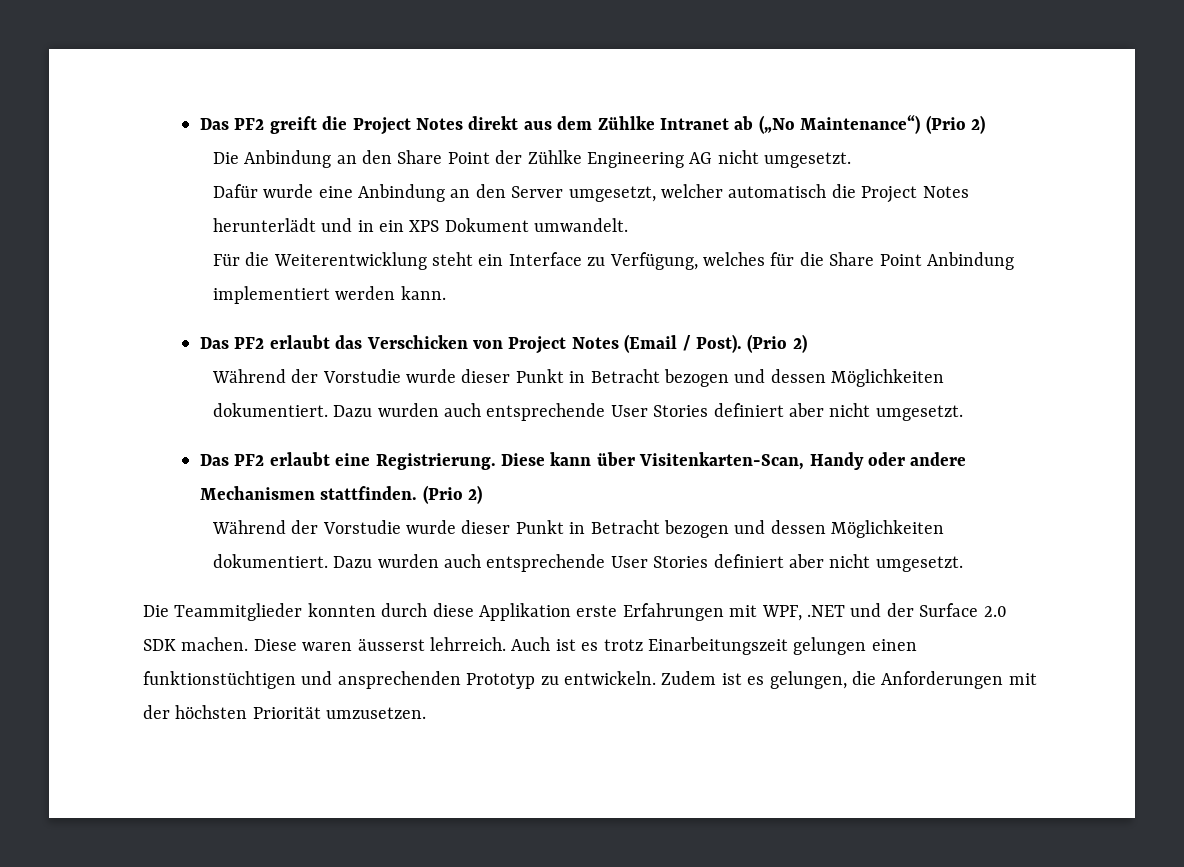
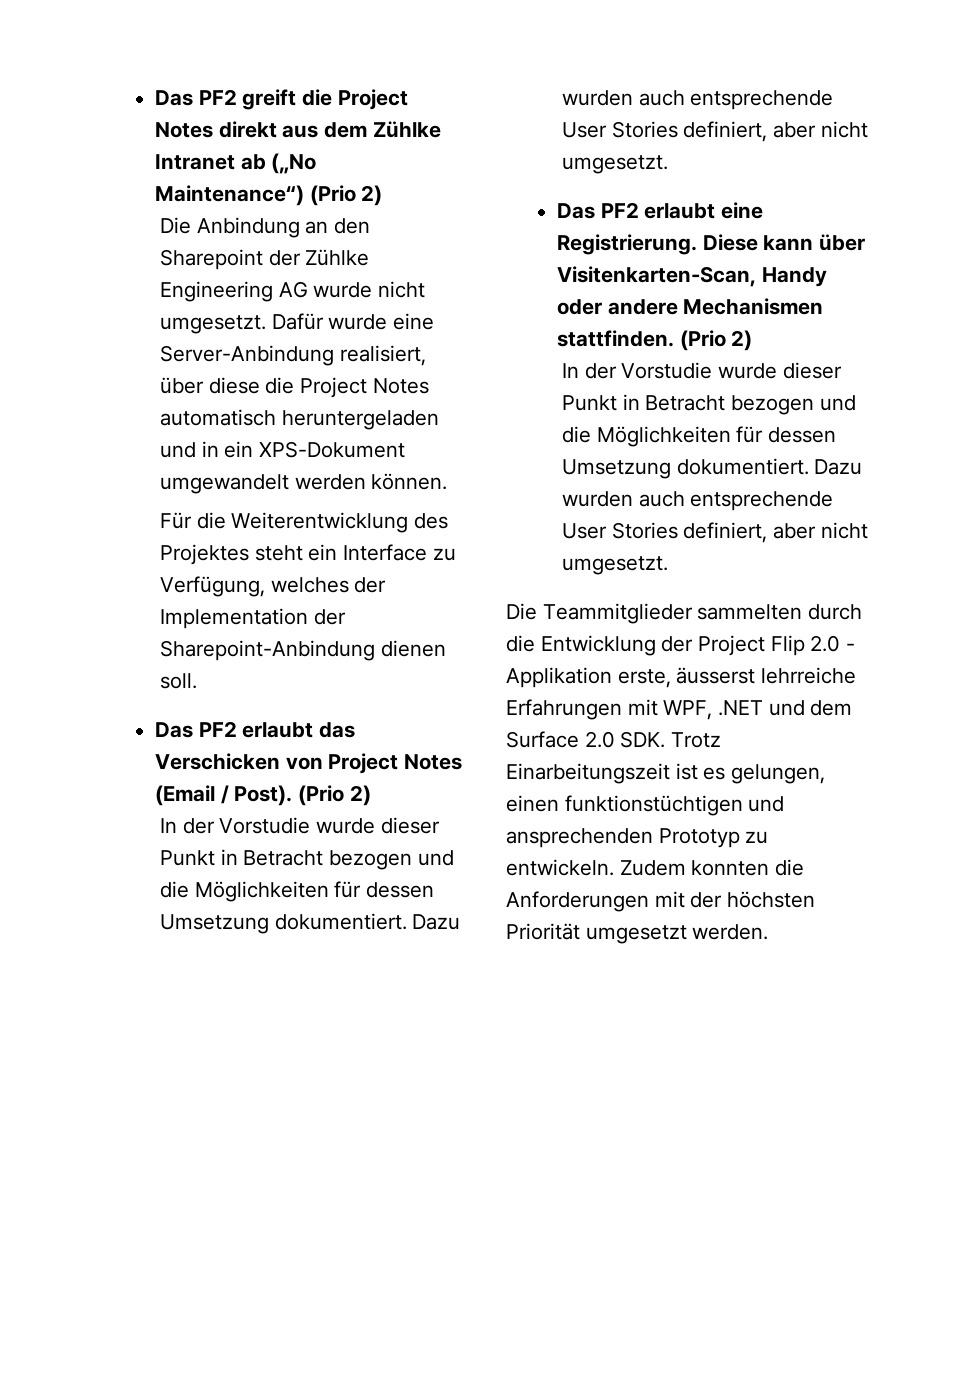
- Die Anbindung an den Share Point der Zühlke Engineering AG nicht umgesetzt.
- Dafür wurde eine Anbindung an den Server umgesetzt, welcher automatisch die Project Notes herunterlädt und in ein XPS Dokument umwandelt.
+ Die Anbindung an den Sharepoint der Zühlke Engineering AG wurde nicht umgesetzt. Dafür wurde eine Server-Anbindung realisiert, über diese die Project Notes automatisch heruntergeladen und in ein XPS-Dokument umgewandelt werden können.
- Für die Weiterentwicklung steht ein Interface zu Verfügung, welches für die Share Point Anbindung implementiert werden kann.
+ Für die Weiterentwicklung des Projektes steht ein Interface zu Verfügung, welches der Implementation der Sharepoint-Anbindung dienen soll.
  Das PF2 erlaubt das Verschicken von Project Notes (Email / Post). (Prio 2)
- Während der Vorstudie wurde dieser Punkt in Betracht bezogen und dessen Möglichkeiten dokumentiert. Dazu wurden auch entsprechende User Stories definiert aber nicht umgesetzt.
+ In der Vorstudie wurde dieser Punkt in Betracht bezogen und die Möglichkeiten für dessen Umsetzung dokumentiert. Dazu wurden auch entsprechende User Stories definiert, aber nicht umgesetzt.
  Diese kann über Visitenkarten-Scan, Handy oder andere Mechanismen stattfinden. (Prio 2)
- Während der Vorstudie wurde dieser Punkt in Betracht bezogen und dessen Möglichkeiten dokumentiert. Dazu wurden auch entsprechende User Stories definiert aber nicht umgesetzt.
+ In der Vorstudie wurde dieser Punkt in Betracht bezogen und die Möglichkeiten für dessen Umsetzung dokumentiert. Dazu wurden auch entsprechende User Stories definiert, aber nicht umgesetzt.
- Die Teammitglieder konnten durch diese Applikation erste Erfahrungen mit WPF, .NET und der Surface 2.0 SDK machen. Diese waren äusserst lehrreich. Auch ist es trotz Einarbeitungszeit gelungen einen funktionstüchtigen und ansprechenden Prototyp zu entwickeln.
+ Die Teammitglieder sammelten durch die Entwicklung der Project Flip 2.0 - Applikation erste, äusserst lehrreiche Erfahrungen mit WPF, .NET und dem Surface 2.0 SDK. Trotz Einarbeitungszeit ist es gelungen, einen funktionstüchtigen und ansprechenden Prototyp zu entwickeln.
- Zudem ist es gelungen, die Anforderungen mit der höchsten Priorität umzusetzen.
+ Zudem konnten die Anforderungen mit der höchsten Priorität umgesetzt werden.

